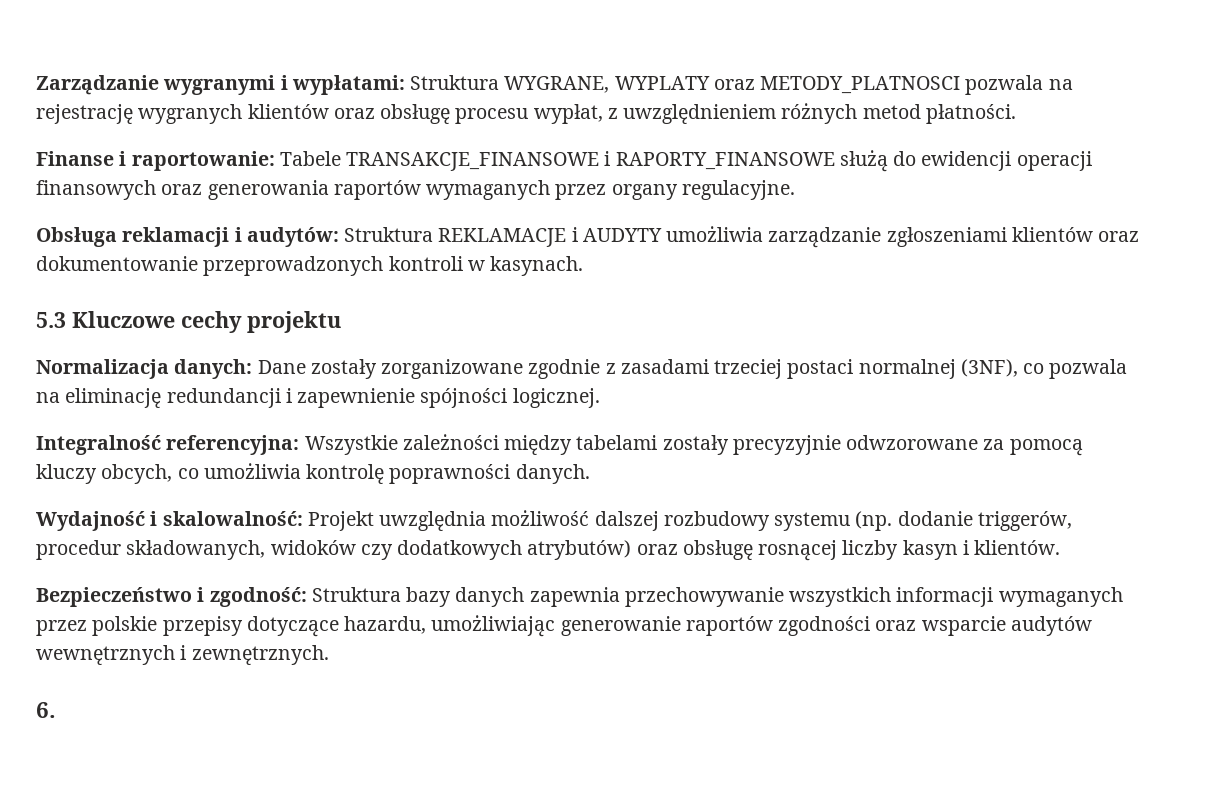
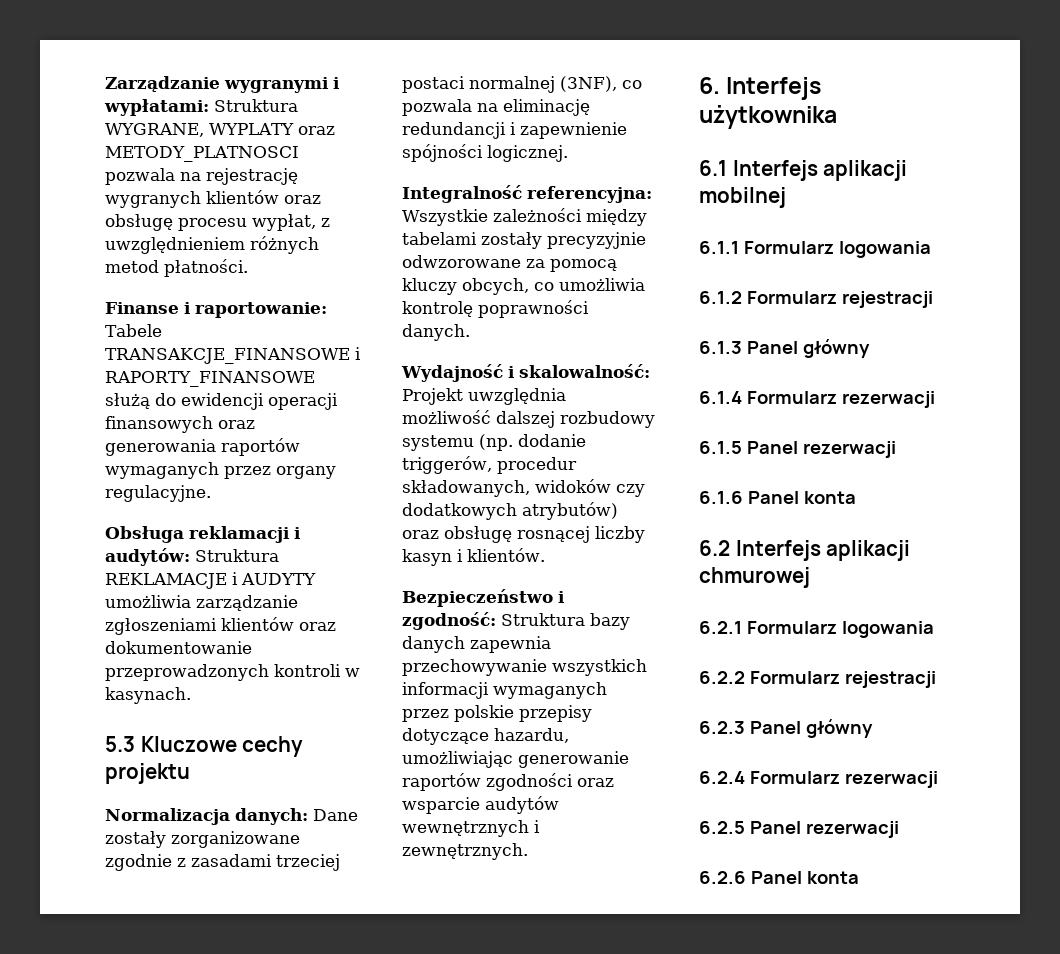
- 6.
+ 6. Interfejs użytkownika
+ 6.1 Interfejs aplikacji mobilnej
+ 6.1.1 Formularz logowania
+ 6.1.2 Formularz rejestracji
+ 6.1.3 Panel główny
+ 6.1.4 Formularz rezerwacji
+ 6.1.5 Panel rezerwacji
+ 6.1.6 Panel konta
+ 6.2 Interfejs aplikacji chmurowej
+ 6.2.1 Formularz logowania
+ 6.2.2 Formularz rejestracji
+ 6.2.3 Panel główny
+ 6.2.4 Formularz rezerwacji
+ 6.2.5 Panel rezerwacji
+ 6.2.6 Panel konta

